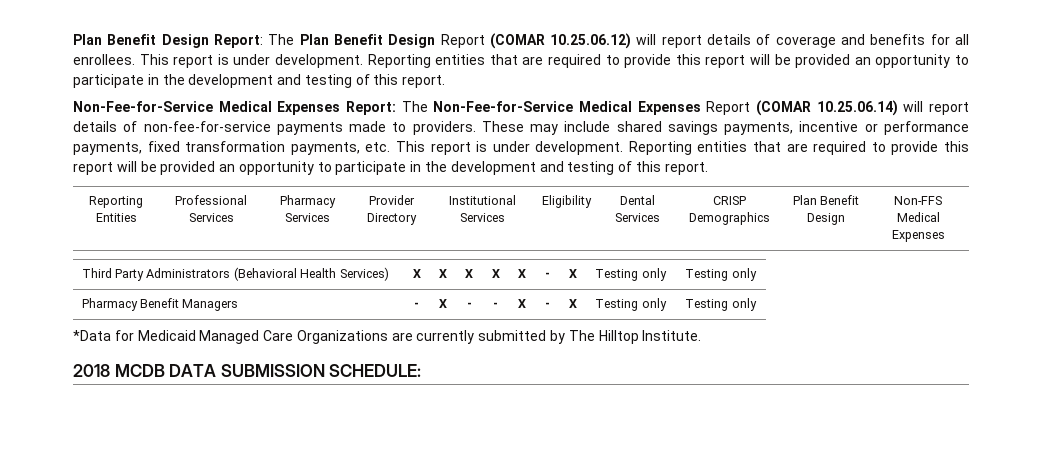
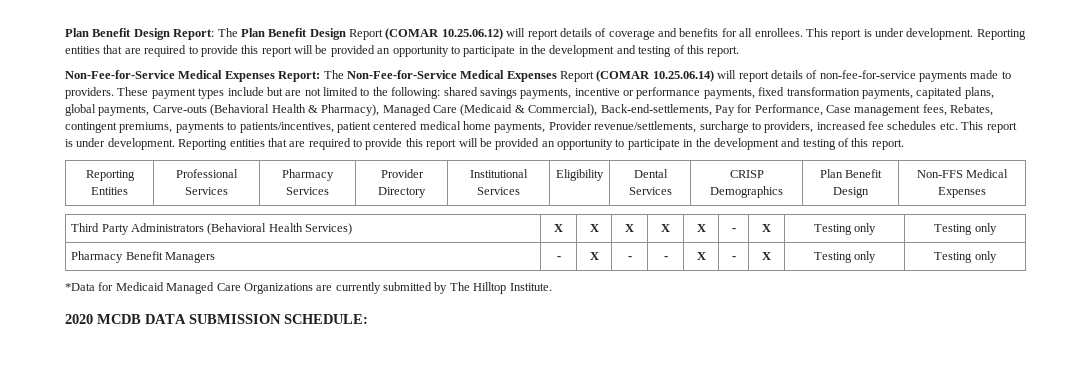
- These may include shared savings payments, incentive or performance payments, fixed transformation payments, etc. This report is under development.
+ These payment types include but are not limited to the following: shared savings payments, incentive or performance payments, fixed transformation payments, capitated plans, global payments, Carve-outs (Behavioral Health & Pharmacy), Managed Care (Medicaid & Commercial), Back-end-settlements, Pay for Performance, Case management fees, Rebates, contingent premiums, payments to patients/incentives, patient centered medical home payments, Provider revenue/settlements, surcharge to providers, increased fee schedules etc. This report is under development.
- 2018 MCDB DATA SUBMISSION SCHEDULE:
+ 2020 MCDB DATA SUBMISSION SCHEDULE:

